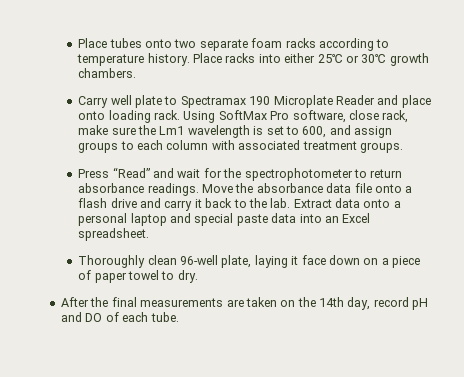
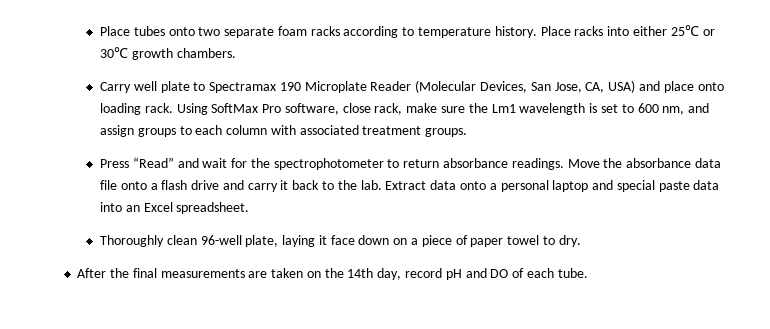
- Carry well plate to Spectramax 190 Microplate Reader and place onto loading rack.
+ Carry well plate to Spectramax 190 Microplate Reader (Molecular Devices, San Jose, CA, USA) and place onto loading rack.
- Using SoftMax Pro software, close rack, make sure the Lm1 wavelength is set to 600, and assign groups to each column with associated treatment groups.
+ Using SoftMax Pro software, close rack, make sure the Lm1 wavelength is set to 600 nm, and assign groups to each column with associated treatment groups.

